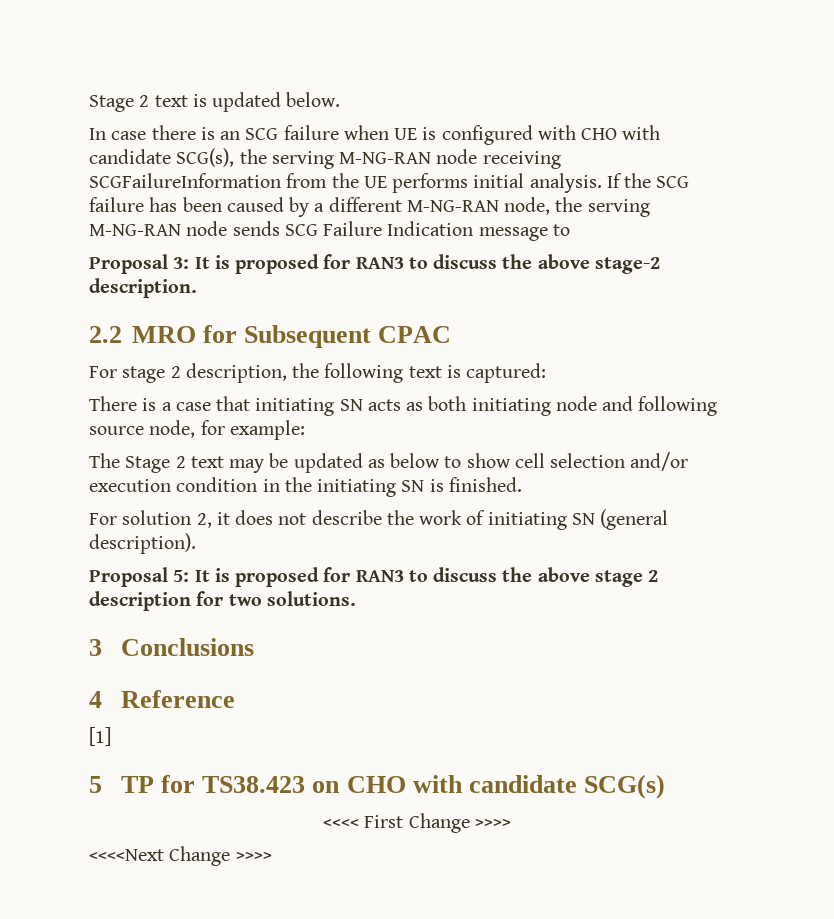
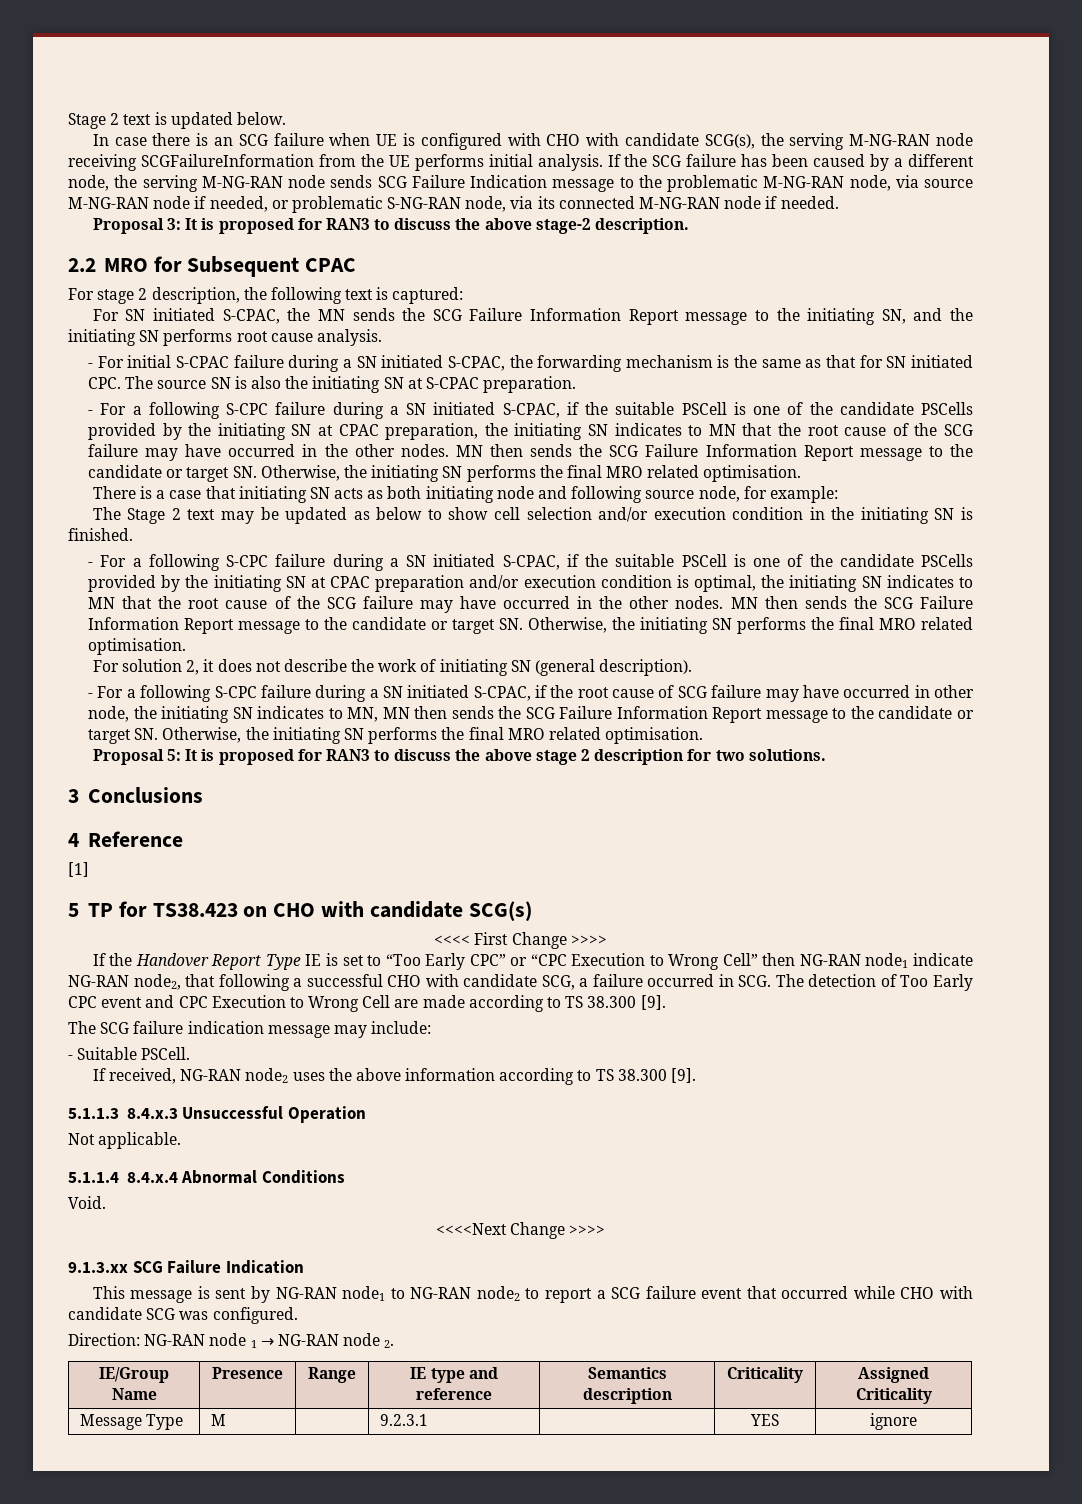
- If the SCG failure has been caused by a different M-NG-RAN node, the serving M-NG-RAN node sends SCG Failure Indication message to
+ If the SCG failure has been caused by a different node, the serving M-NG-RAN node sends SCG Failure Indication message to the problematic M-NG-RAN node, via source M-NG-RAN node if needed, or problematic S-NG-RAN node, via its connected M-NG-RAN node if needed.
+ For SN initiated S-CPAC, the MN sends the SCG Failure Information Report message to the initiating SN, and the initiating SN performs root cause analysis.
+ - For initial S-CPAC failure during a SN initiated S-CPAC, the forwarding mechanism is the same as that for SN initiated CPC. The source SN is also the initiating SN at S-CPAC preparation.
+ - For a following S-CPC failure during a SN initiated S-CPAC, if the suitable PSCell is one of the candidate PSCells provided by the initiating SN at CPAC preparation, the initiating SN indicates to MN that the root cause of the SCG failure may have occurred in the other nodes. MN then sends the SCG Failure Information Report message to the candidate or target SN. Otherwise, the initiating SN performs the final MRO related optimisation.
+ - For a following S-CPC failure during a SN initiated S-CPAC, if the suitable PSCell is one of the candidate PSCells provided by the initiating SN at CPAC preparation and/or execution condition is optimal, the initiating SN indicates to MN that the root cause of the SCG failure may have occurred in the other nodes. MN then sends the SCG Failure Information Report message to the candidate or target SN. Otherwise, the initiating SN performs the final MRO related optimisation.
+ - For a following S-CPC failure during a SN initiated S-CPAC, if the root cause of SCG failure may have occurred in other node, the initiating SN indicates to MN, MN then sends the SCG Failure Information Report message to the candidate or target SN. Otherwise, the initiating SN performs the final MRO related optimisation.
+ If the Handover Report Type IE is set to “Too Early CPC” or “CPC Execution to Wrong Cell” then NG-RAN node1 indicate NG-RAN node2, that following a successful CHO with candidate SCG, a failure occurred in SCG. The detection of Too Early CPC event and CPC Execution to Wrong Cell are made according to TS 38.300 [9].
+ The SCG failure indication message may include:
+ - Suitable PSCell.
+ If received, NG-RAN node2 uses the above information according to TS 38.300 [9].
+ 5.1.1.3 8.4.x.3 Unsuccessful Operation
+ Not applicable.
+ 5.1.1.4 8.4.x.4 Abnormal Conditions
+ Void.
  <<<<Next Change >>>>
+ 9.1.3.xx SCG Failure Indication
+ This message is sent by NG-RAN node1 to NG-RAN node2 to report a SCG failure event that occurred while CHO with candidate SCG was configured.
+ Direction: NG-RAN node 1 → NG-RAN node 2.
+ IE/Group Name | Presence | Range | IE type and reference | Semantics description | Criticality | Assigned Criticality
+ Message Type | M | | 9.2.3.1 | | YES | ignore

